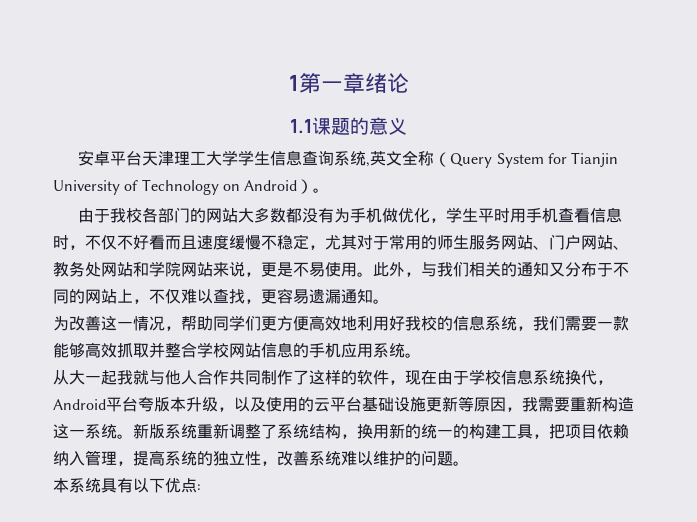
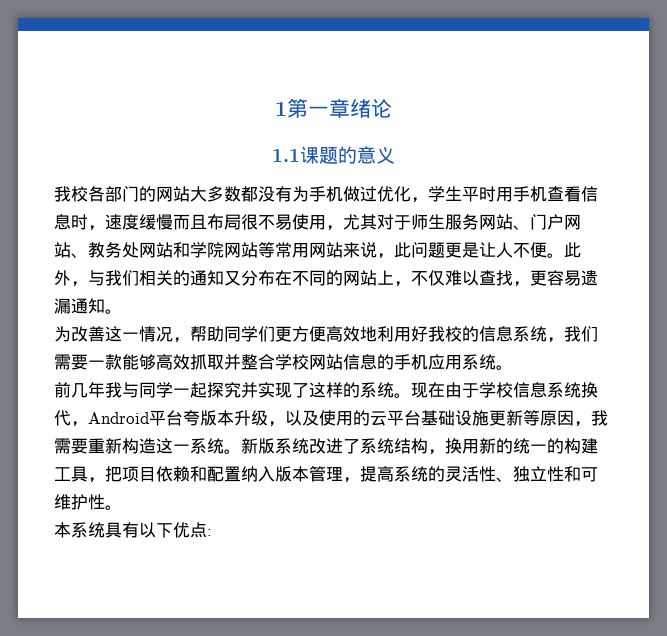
- 安卓平台天津理工大学学生信息查询系统,英文全称（Query System for Tianjin University of Technology on Android）。
- 由于我校各部门的网站大多数都没有为手机做优化，学生平时用手机查看信息时，不仅不好看而且速度缓慢不稳定，尤其对于常用的师生服务网站、门户网站、教务处网站和学院网站来说，更是不易使用。
+ 我校各部门的网站大多数都没有为手机做过优化，学生平时用手机查看信息时，速度缓慢而且布局很不易使用，尤其对于师生服务网站、门户网站、教务处网站和学院网站等常用网站来说，此问题更是让人不便。
- 此外，与我们相关的通知又分布于不同的网站上，不仅难以查找，更容易遗漏通知。
+ 此外，与我们相关的通知又分布在不同的网站上，不仅难以查找，更容易遗漏通知。
- 从大一起我就与他人合作共同制作了这样的软件，现在由于学校信息系统换代，Android平台夸版本升级，以及使用的云平台基础设施更新等原因，我需要重新构造这一系统。
+ 前几年我与同学一起探究并实现了这样的系统。现在由于学校信息系统换代，Android平台夸版本升级，以及使用的云平台基础设施更新等原因，我需要重新构造这一系统。
- 新版系统重新调整了系统结构，换用新的统一的构建工具，把项目依赖纳入管理，提高系统的独立性，改善系统难以维护的问题。
+ 新版系统改进了系统结构，换用新的统一的构建工具，把项目依赖和配置纳入版本管理，提高系统的灵活性、独立性和可维护性。

